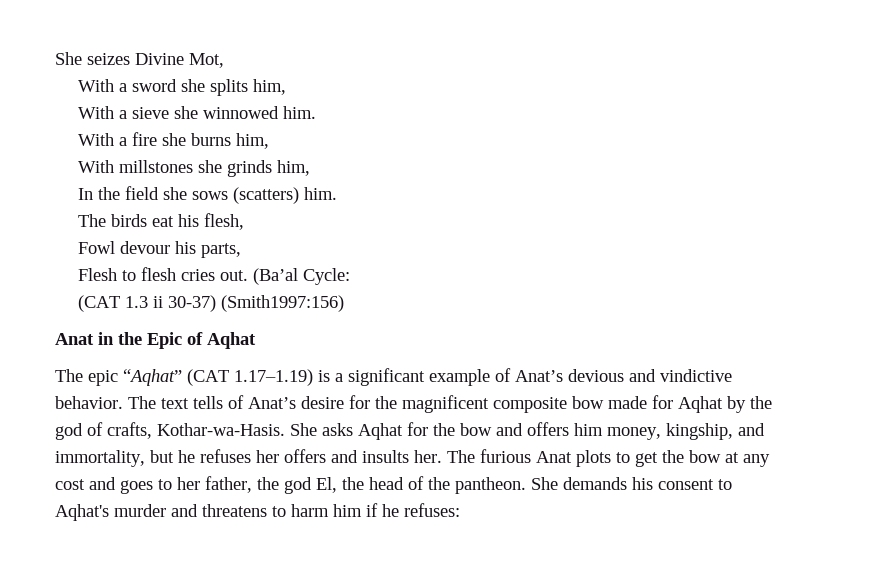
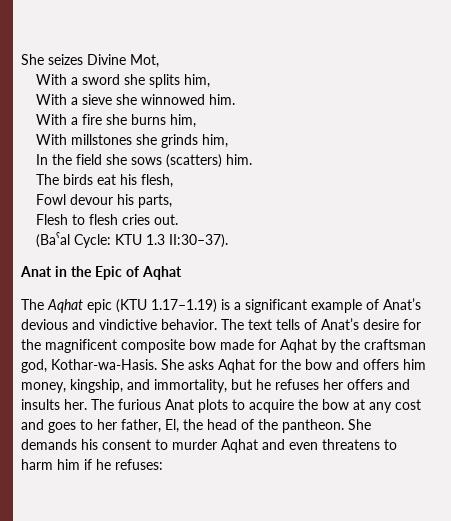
- Flesh to flesh cries out. (Ba’al Cycle:
- (CAT 1.3 ii 30-37) (Smith1997:156)
+ Flesh to flesh cries out.
+ (Baˁal Cycle: KTU 1.3 II:30–37).
- The epic “Aqhat” (CAT 1.17–1.19) is a significant example of Anat’s devious and vindictive behavior.
+ The Aqhat epic (KTU 1.17–1.19) is a significant example of Anat’s devious and vindictive behavior.
- The text tells of Anat’s desire for the magnificent composite bow made for Aqhat by the god of crafts, Kothar-wa-Hasis.
+ The text tells of Anat’s desire for the magnificent composite bow made for Aqhat by the craftsman god, Kothar-wa-Hasis.
- The furious Anat plots to get the bow at any cost and goes to her father, the god El, the head of the pantheon.
+ The furious Anat plots to acquire the bow at any cost and goes to her father, El, the head of the pantheon.
- She demands his consent to Aqhat's murder and threatens to harm him if he refuses:
+ She demands his consent to murder Aqhat and even threatens to harm him if he refuses:

